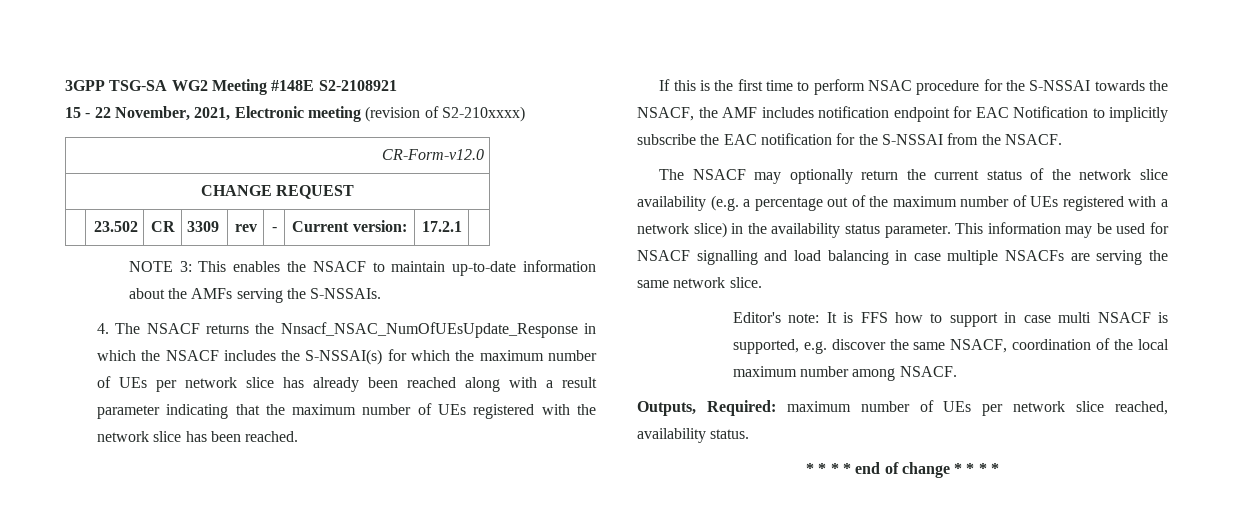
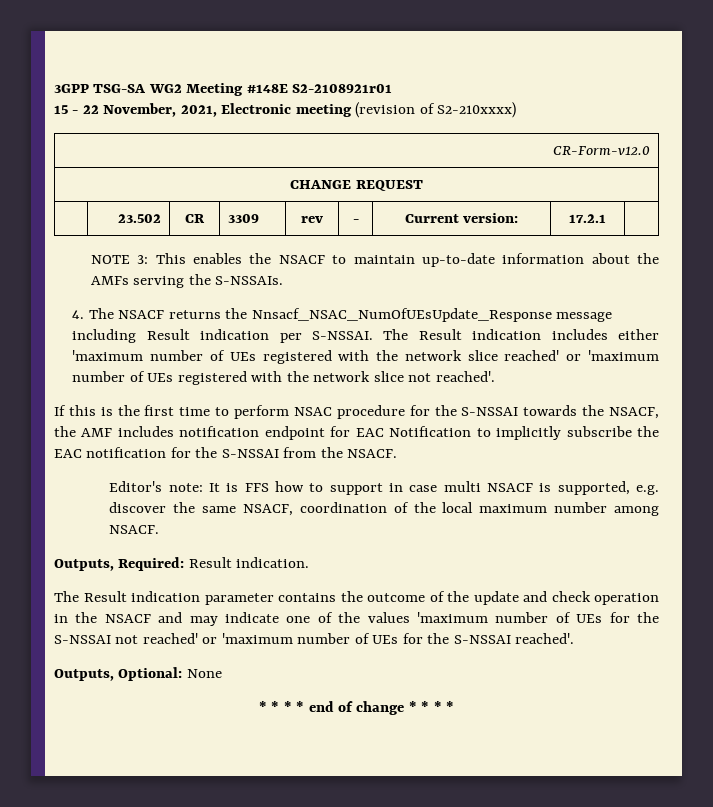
- 3GPP TSG-SA WG2 Meeting #148E S2-2108921
+ 3GPP TSG-SA WG2 Meeting #148E S2-2108921r01
- 4. The NSACF returns the Nnsacf_NSAC_NumOfUEsUpdate_Response in which the NSACF includes the S-NSSAI(s) for which the maximum number of UEs per network slice has already been reached along with a result parameter indicating that the maximum number of UEs registered with the network slice has been reached.
+ 4. The NSACF returns the Nnsacf_NSAC_NumOfUEsUpdate_Response message including Result indication per S-NSSAI. The Result indication includes either 'maximum number of UEs registered with the network slice reached' or 'maximum number of UEs registered with the network slice not reached'.
- The NSACF may optionally return the current status of the network slice availability (e.g. a percentage out of the maximum number of UEs registered with a network slice) in the availability status parameter. This information may be used for NSACF signalling and load balancing in case multiple NSACFs are serving the same network slice.
- Outputs, Required: maximum number of UEs per network slice reached, availability status.
+ Outputs, Required: Result indication.
+ The Result indication parameter contains the outcome of the update and check operation in the NSACF and may indicate one of the values 'maximum number of UEs for the S-NSSAI not reached' or 'maximum number of UEs for the S-NSSAI reached'.
+ Outputs, Optional: None

